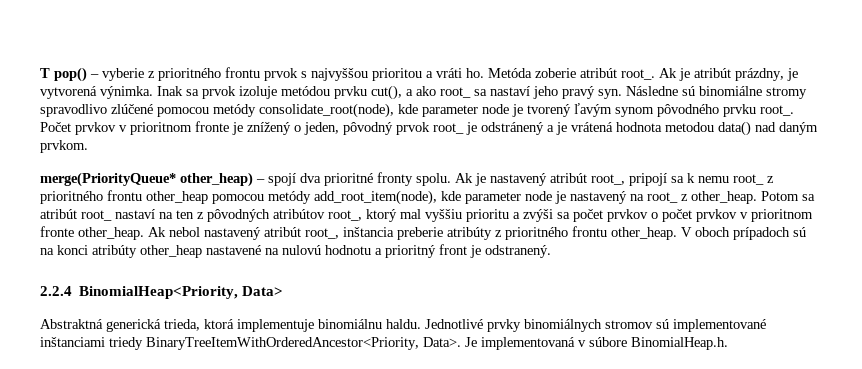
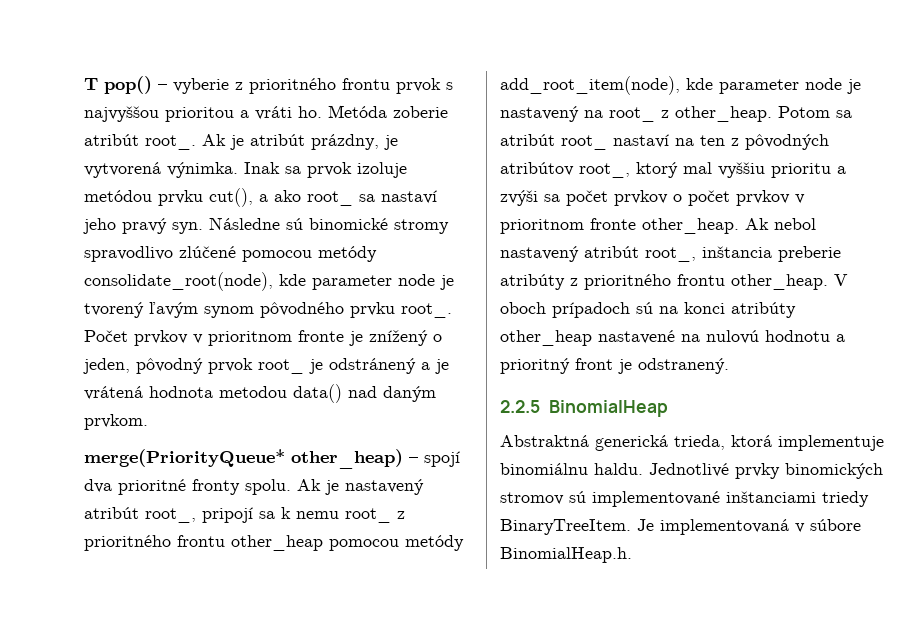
- Následne sú binomiálne stromy spravodlivo zlúčené pomocou metódy consolidate_root(node), kde parameter node je tvorený ľavým synom pôvodného prvku root_.
+ Následne sú binomické stromy spravodlivo zlúčené pomocou metódy consolidate_root(node), kde parameter node je tvorený ľavým synom pôvodného prvku root_.
- 2.2.4 BinomialHeap<Priority, Data>
+ 2.2.5 BinomialHeap
- Jednotlivé prvky binomiálnych stromov sú implementované inštanciami triedy BinaryTreeItemWithOrderedAncestor<Priority, Data>.
+ Jednotlivé prvky binomických stromov sú implementované inštanciami triedy BinaryTreeItem.

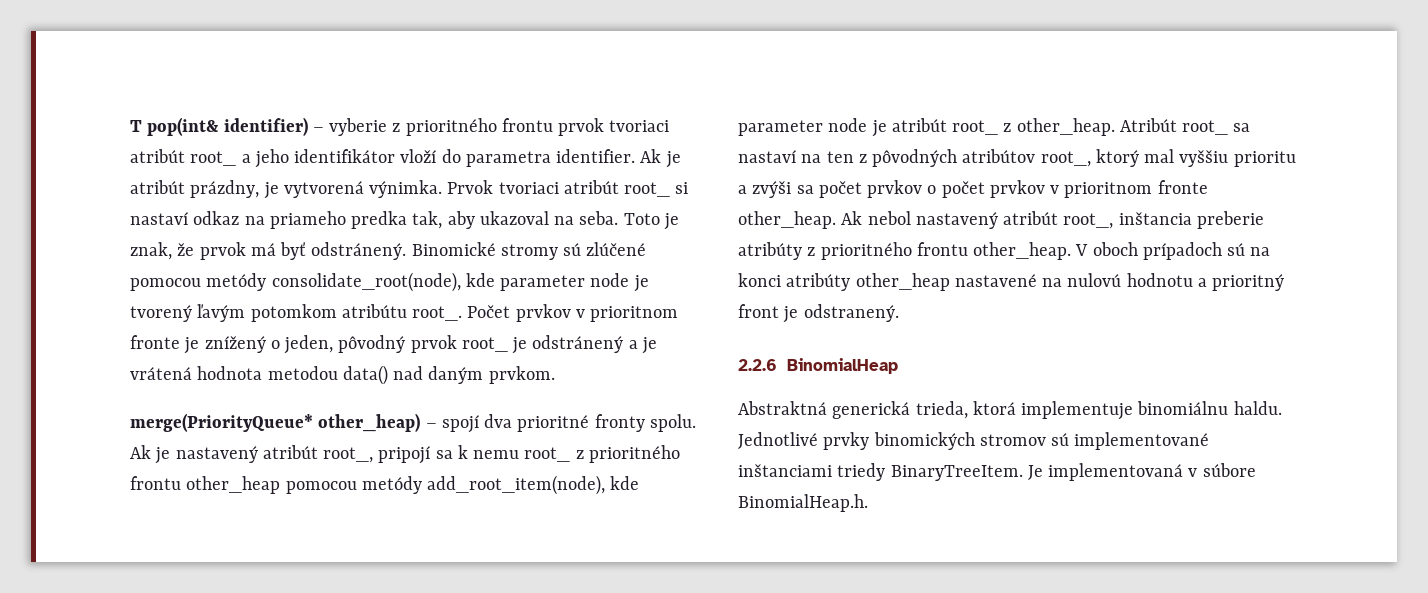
- T pop() – vyberie z prioritného frontu prvok s najvyššou prioritou a vráti ho. Metóda zoberie atribút root_.
+ T pop(int& identifier) – vyberie z prioritného frontu prvok tvoriaci atribút root_ a jeho identifikátor vloží do parametra identifier.
- Inak sa prvok izoluje metódou prvku cut(), a ako root_ sa nastaví jeho pravý syn. Následne sú binomické stromy spravodlivo zlúčené pomocou metódy consolidate_root(node), kde parameter node je tvorený ľavým synom pôvodného prvku root_.
+ Prvok tvoriaci atribút root_ si nastaví odkaz na priameho predka tak, aby ukazoval na seba. Toto je znak, že prvok má byť odstránený. Binomické stromy sú zlúčené pomocou metódy consolidate_root(node), kde parameter node je tvorený ľavým potomkom atribútu root_.
- Ak je nastavený atribút root_, pripojí sa k nemu root_ z prioritného frontu other_heap pomocou metódy add_root_item(node), kde parameter node je nastavený na root_ z other_heap.
+ Ak je nastavený atribút root_, pripojí sa k nemu root_ z prioritného frontu other_heap pomocou metódy add_root_item(node), kde parameter node je atribút root_ z other_heap.
- Potom sa atribút root_ nastaví na ten z pôvodných atribútov root_, ktorý mal vyššiu prioritu a zvýši sa počet prvkov o počet prvkov v prioritnom fronte other_heap.
+ Atribút root_ sa nastaví na ten z pôvodných atribútov root_, ktorý mal vyššiu prioritu a zvýši sa počet prvkov o počet prvkov v prioritnom fronte other_heap.
- 2.2.5 BinomialHeap
+ 2.2.6 BinomialHeap

